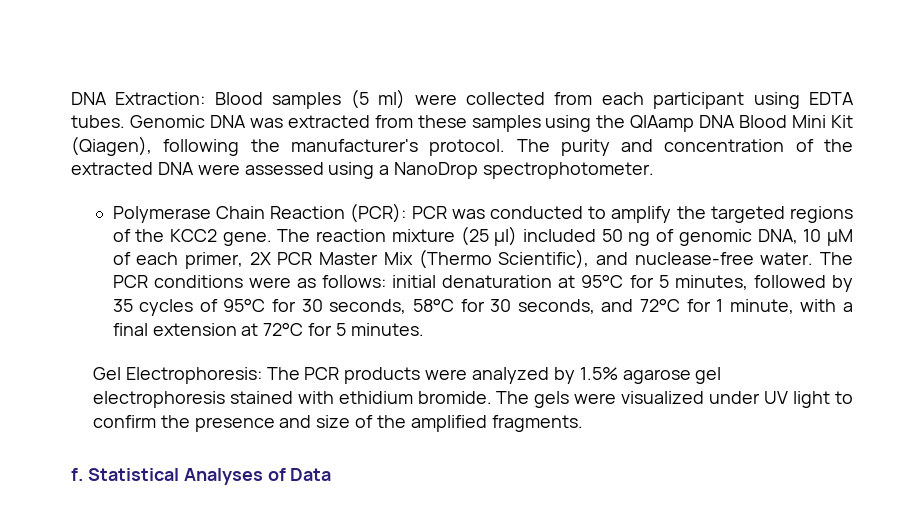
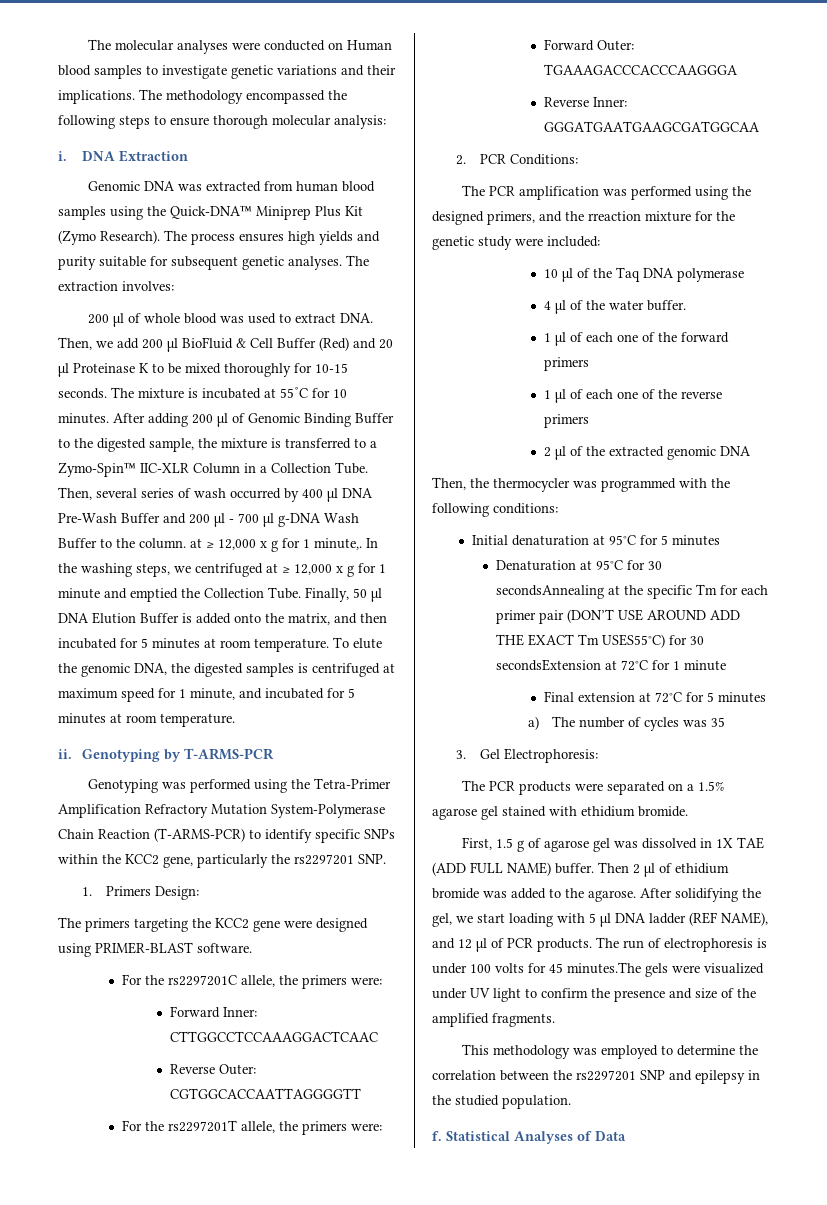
- DNA Extraction: Blood samples (5 ml) were collected from each participant using EDTA tubes. Genomic DNA was extracted from these samples using the QIAamp DNA Blood Mini Kit (Qiagen), following the manufacturer's protocol. The purity and concentration of the extracted DNA were assessed using a NanoDrop spectrophotometer.
- Polymerase Chain Reaction (PCR): PCR was conducted to amplify the targeted regions of the KCC2 gene. The reaction mixture (25 µl) included 50 ng of genomic DNA, 10 µM of each primer, 2X PCR Master Mix (Thermo Scientific), and nuclease-free water. The PCR conditions were as follows: initial denaturation at 95°C for 5 minutes, followed by 35 cycles of 95°C for 30 seconds, 58°C for 30 seconds, and 72°C for 1 minute, with a final extension at 72°C for 5 minutes.
- Gel Electrophoresis: The PCR products were analyzed by 1.5% agarose gel electrophoresis stained with ethidium bromide. The gels were visualized under UV light to confirm the presence and size of the amplified fragments.
+ The molecular analyses were conducted on Human blood samples to investigate genetic variations and their implications. The methodology encompassed the following steps to ensure thorough molecular analysis:
+ i. DNA Extraction
+ Genomic DNA was extracted from human blood samples using the Quick-DNA™ Miniprep Plus Kit (Zymo Research). The process ensures high yields and purity suitable for subsequent genetic analyses. The extraction involves:
+ 200 µl of whole blood was used to extract DNA. Then, we add 200 µl BioFluid & Cell Buffer (Red) and 20 µl Proteinase K to be mixed thoroughly for 10-15 seconds. The mixture is incubated at 55˚C for 10 minutes. After adding 200 µl of Genomic Binding Buffer to the digested sample, the mixture is transferred to a Zymo-Spin™ IIC-XLR Column in a Collection Tube. Then, several series of wash occurred by 400 µl DNA Pre-Wash Buffer and 200 µl - 700 µl g-DNA Wash Buffer to the column. at ≥ 12,000 x g for 1 minute,. In the washing steps, we centrifuged at ≥ 12,000 x g for 1 minute and emptied the Collection Tube. Finally, 50 µl DNA Elution Buffer is added onto the matrix, and then incubated for 5 minutes at room temperature. To elute the genomic DNA, the digested samples is centrifuged at maximum speed for 1 minute, and incubated for 5 minutes at room temperature.
+ ii. Genotyping by T-ARMS-PCR
+ Genotyping was performed using the Tetra-Primer Amplification Refractory Mutation System-Polymerase Chain Reaction (T-ARMS-PCR) to identify specific SNPs within the KCC2 gene, particularly the rs2297201 SNP.
+ 1. Primers Design:
+ The primers targeting the KCC2 gene were designed using PRIMER-BLAST software.
+ For the rs2297201C allele, the primers were:
+ Forward Inner: CTTGGCCTCCAAAGGACTCAAC
+ Reverse Outer: CGTGGCACCAATTAGGGGTT
+ For the rs2297201T allele, the primers were:
+ Forward Outer: TGAAAGACCCACCCAAGGGA
+ Reverse Inner: GGGATGAATGAAGCGATGGCAA
+ 2. PCR Conditions:
+ The PCR amplification was performed using the designed primers, and the rreaction mixture for the genetic study were included:
+ 10 µl of the Taq DNA polymerase
+ 4 µl of the water buffer.
+ 1 µl of each one of the forward primers
+ 1 µl of each one of the reverse primers
+ 2 µl of the extracted genomic DNA
+ Then, the thermocycler was programmed with the following conditions:
+ Initial denaturation at 95°C for 5 minutes
+ Denaturation at 95°C for 30 secondsAnnealing at the specific Tm for each primer pair (DON’T USE AROUND ADD THE EXACT Tm USES55°C) for 30 secondsExtension at 72°C for 1 minute
+ Final extension at 72°C for 5 minutes
+ a) The number of cycles was 35
+ 3. Gel Electrophoresis:
+ The PCR products were separated on a 1.5% agarose gel stained with ethidium bromide.
+ First, 1.5 g of agarose gel was dissolved in 1X TAE (ADD FULL NAME) buffer. Then 2 µl of ethidium bromide was added to the agarose. After solidifying the gel, we start loading with 5 µl DNA ladder (REF NAME), and 12 µl of PCR products. The run of electrophoresis is under 100 volts for 45 minutes.The gels were visualized under UV light to confirm the presence and size of the amplified fragments.
+ This methodology was employed to determine the correlation between the rs2297201 SNP and epilepsy in the studied population.

